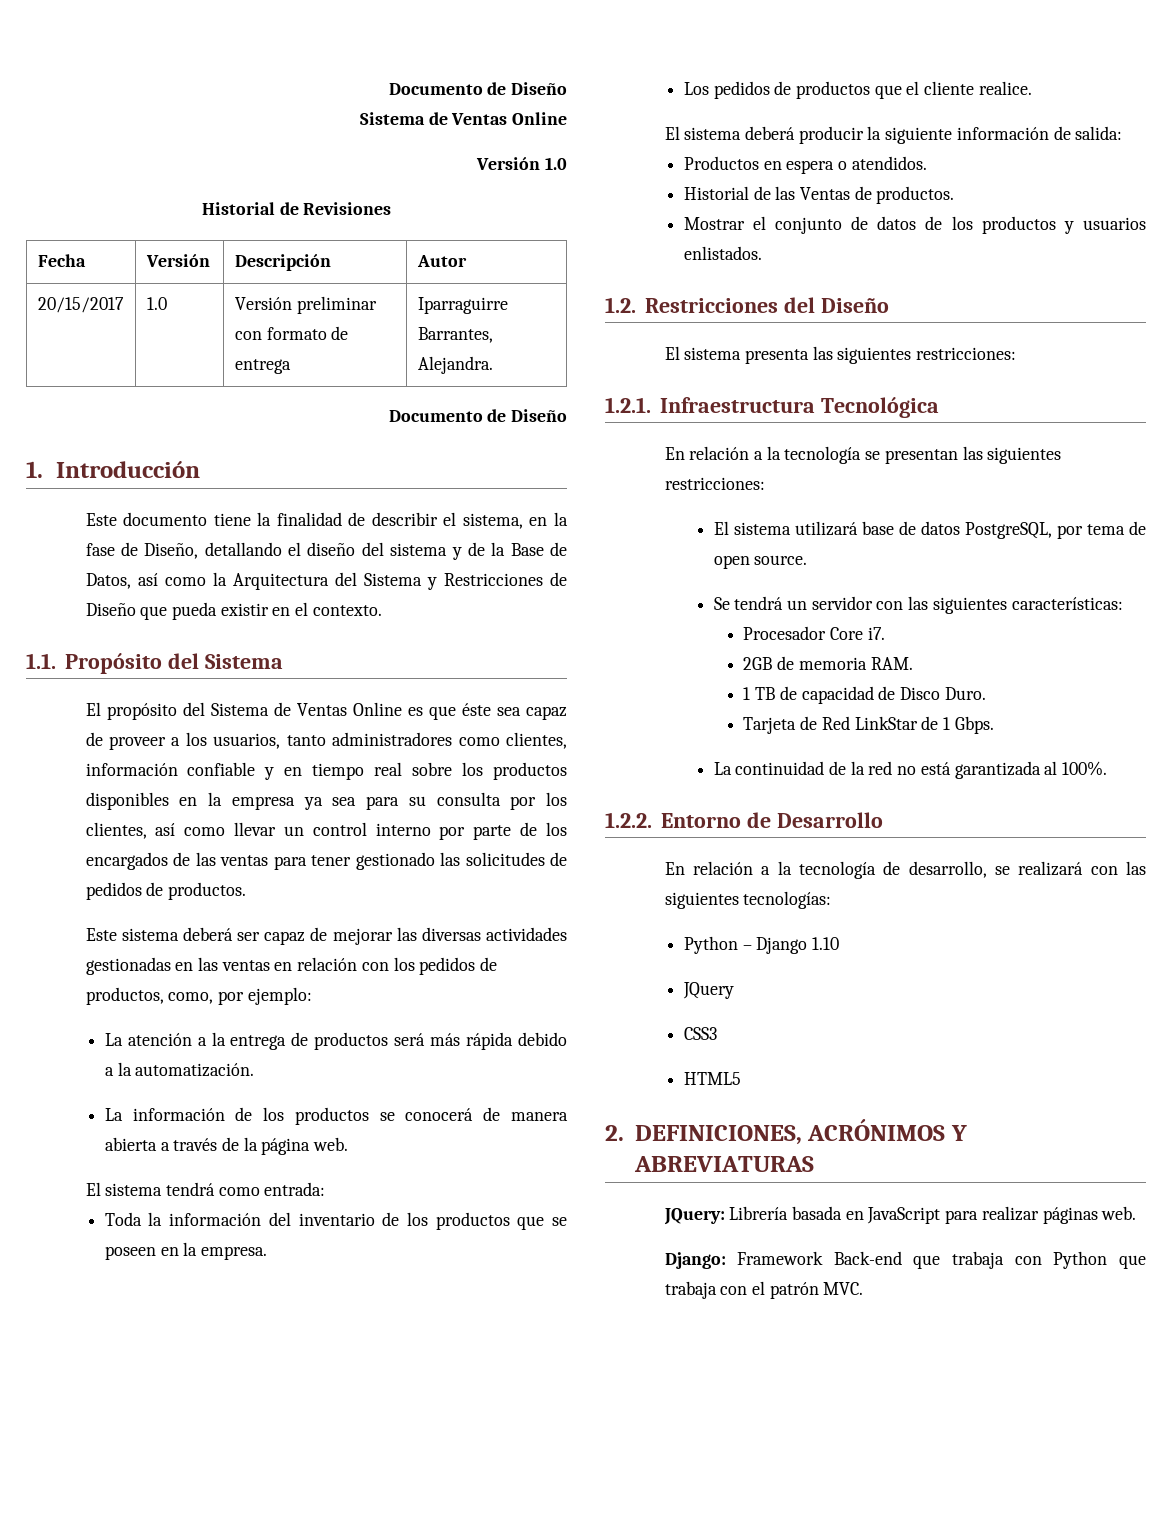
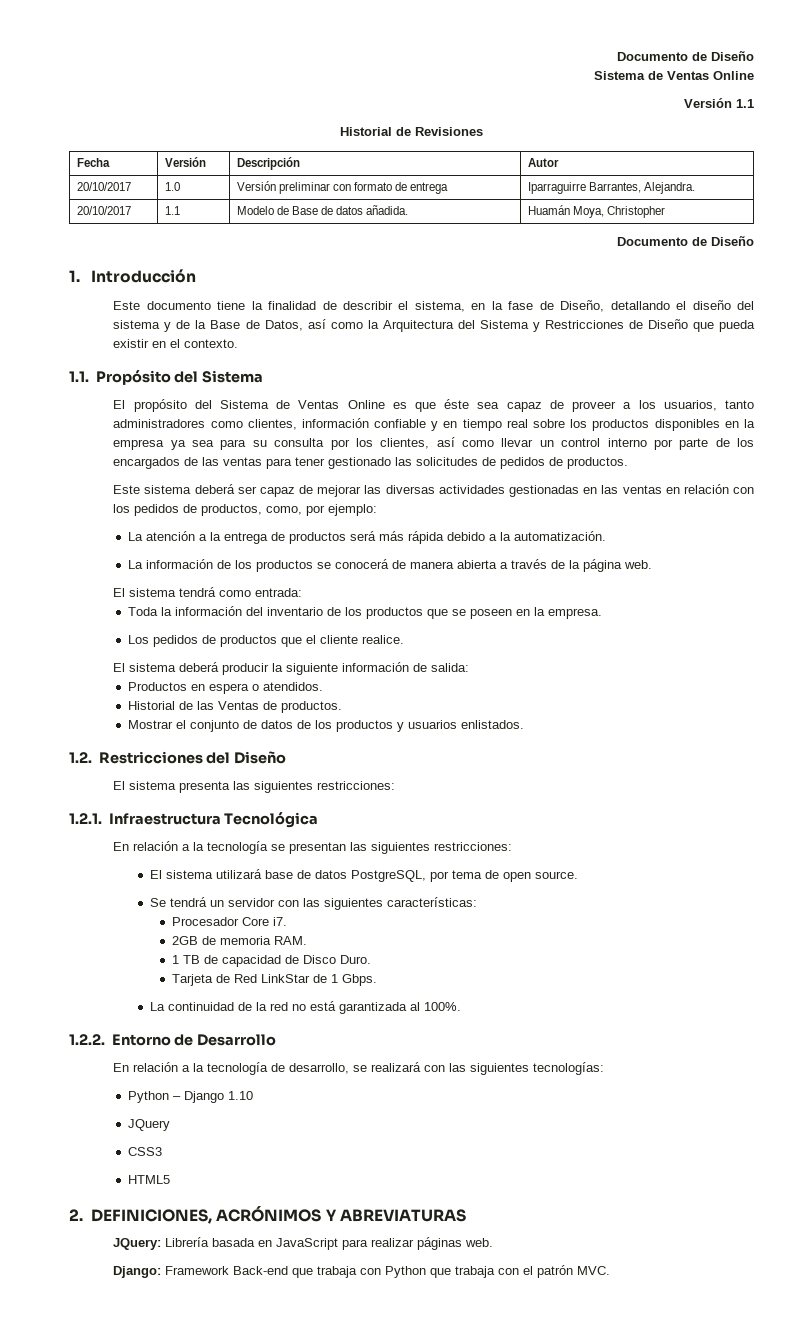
- Versión 1.0
+ Versión 1.1
- 20/15/2017 | 1.0 | Versión preliminar con formato de entrega | Iparraguirre Barrantes, Alejandra.
+ 20/10/2017 | 1.0 | Versión preliminar con formato de entrega | Iparraguirre Barrantes, Alejandra.
+ 20/10/2017 | 1.1 | Modelo de Base de datos añadida. | Huamán Moya, Christopher

